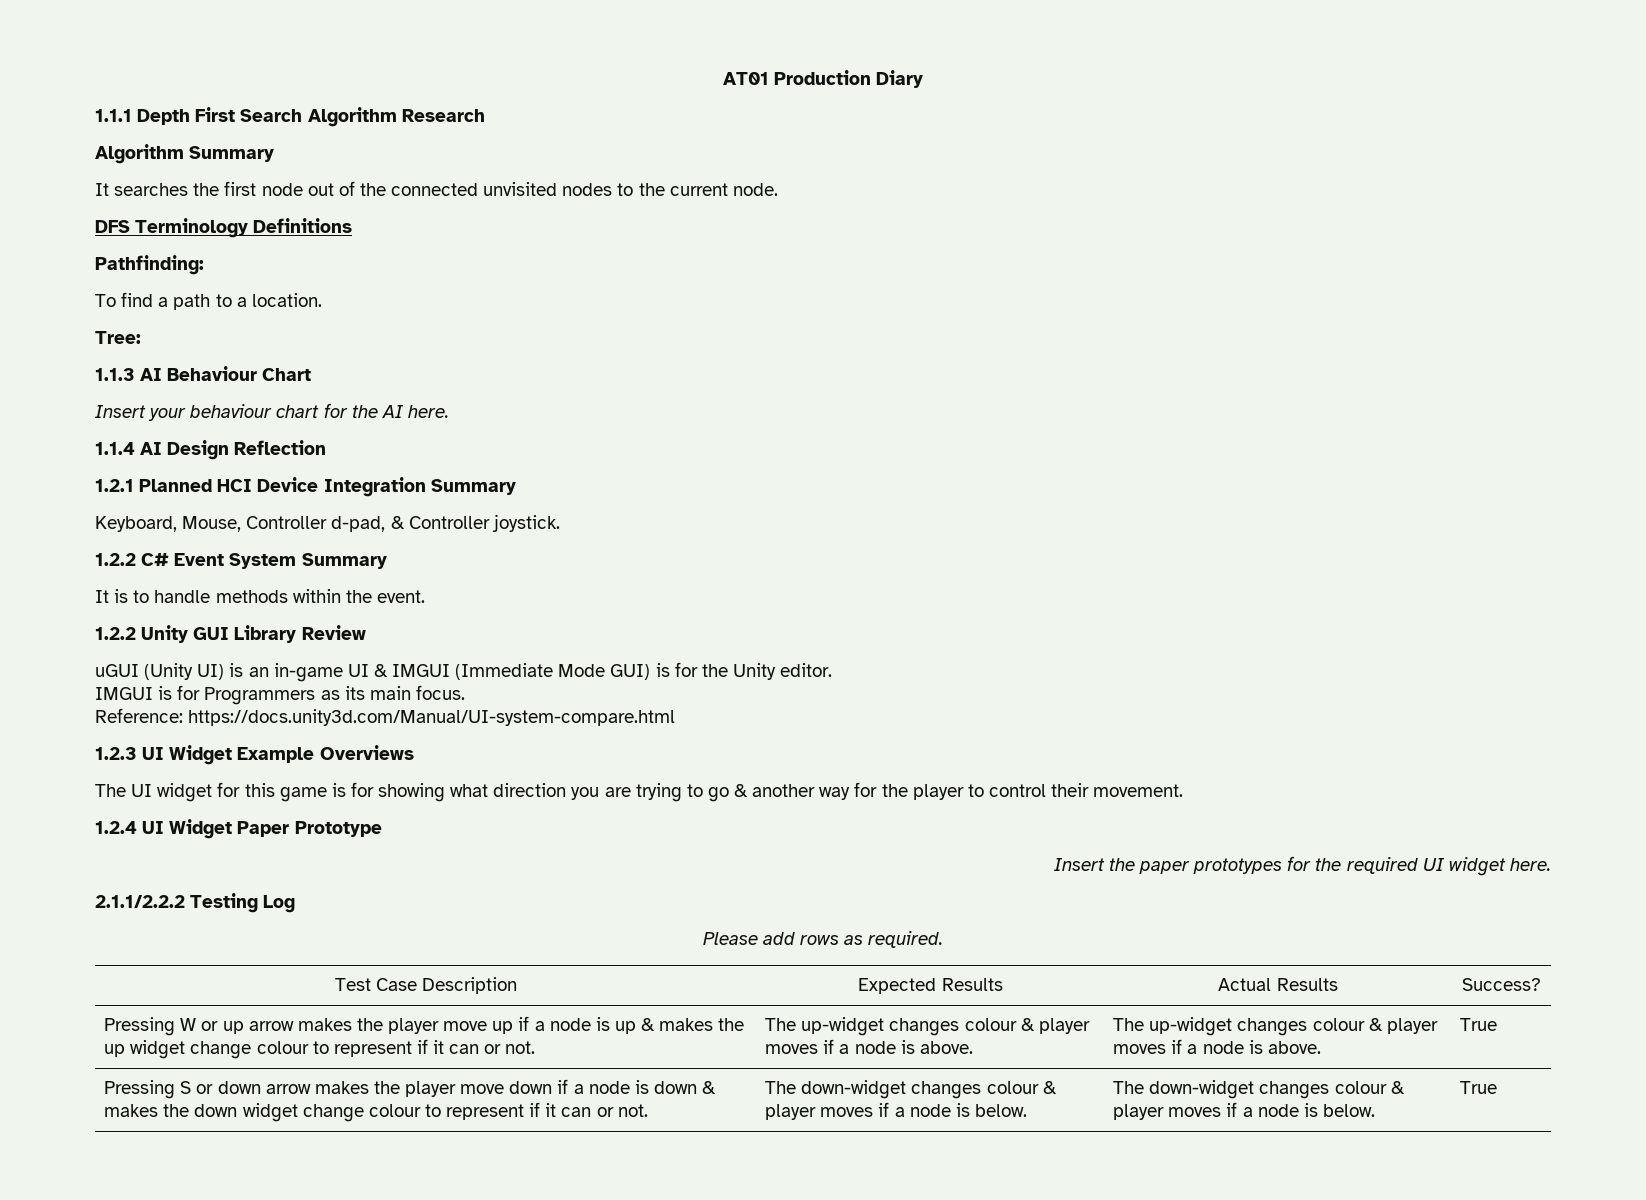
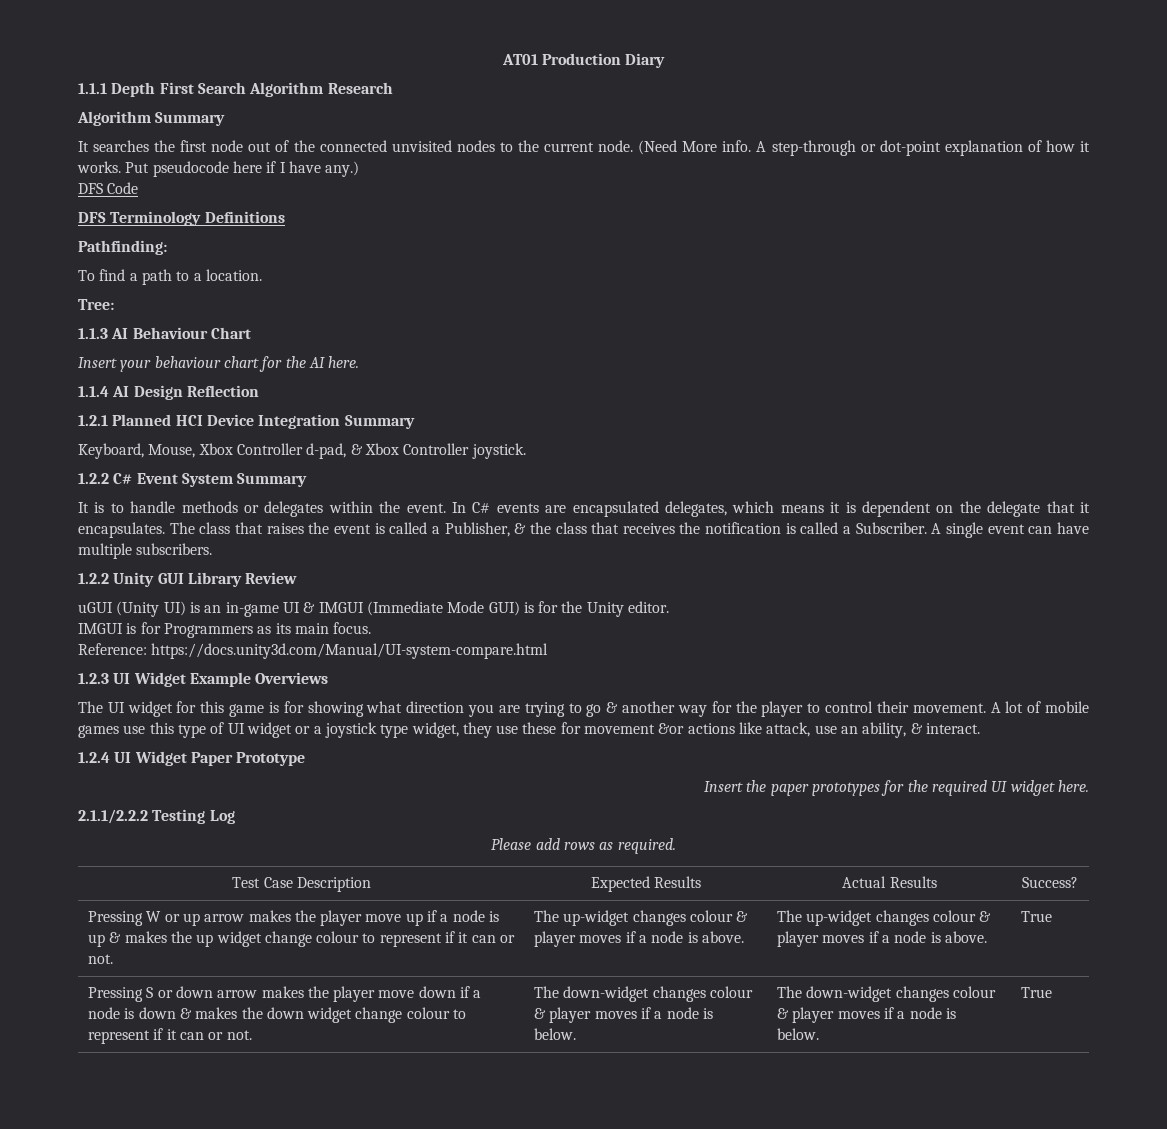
+ (Need More info. A step-through or dot-point explanation of how it works. Put pseudocode here if I have any.)
+ DFS Code
- Keyboard, Mouse, Controller d-pad, & Controller joystick.
+ Keyboard, Mouse, Xbox Controller d-pad, & Xbox Controller joystick.
- It is to handle methods within the event.
+ It is to handle methods or delegates within the event. In C# events are encapsulated delegates, which means it is dependent on the delegate that it encapsulates. The class that raises the event is called a Publisher, & the class that receives the notification is called a Subscriber. A single event can have multiple subscribers.
+ A lot of mobile games use this type of UI widget or a joystick type widget, they use these for movement &or actions like attack, use an ability, & interact.

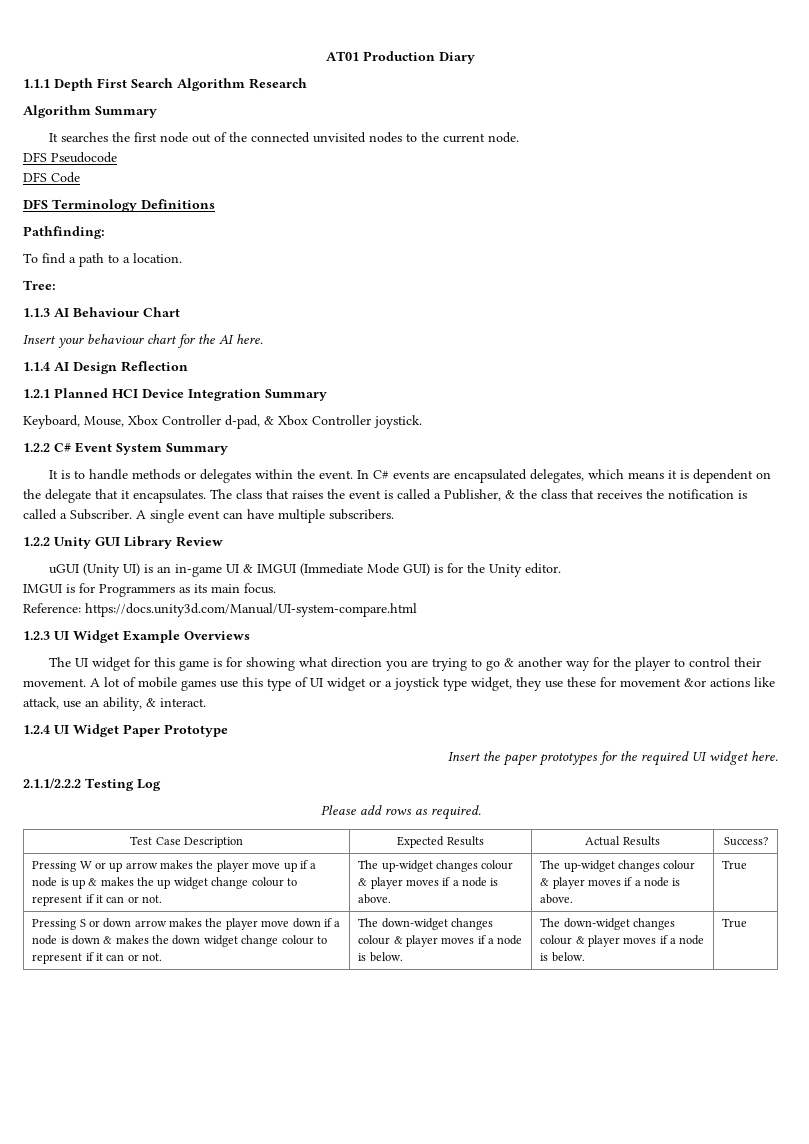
- It searches the first node out of the connected unvisited nodes to the current node. (Need More info. A step-through or dot-point explanation of how it works. Put pseudocode here if I have any.)
+ It searches the first node out of the connected unvisited nodes to the current node.
+ DFS Pseudocode

